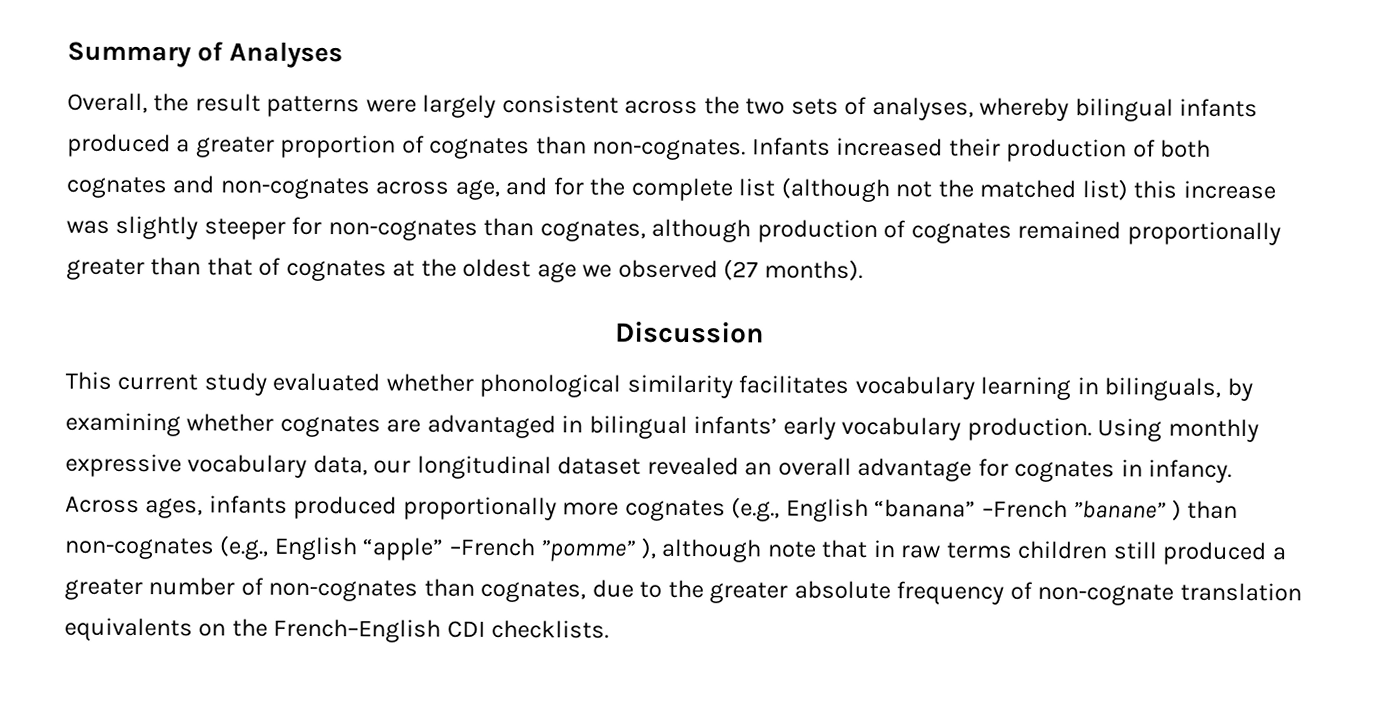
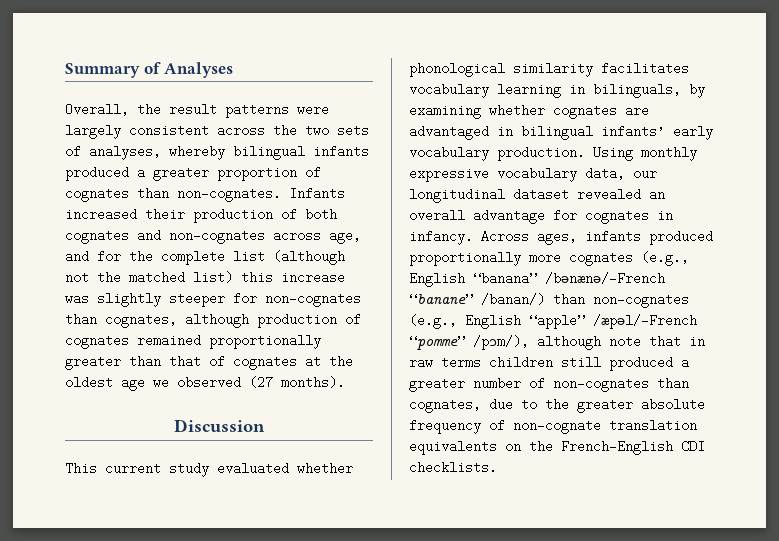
- Across ages, infants produced proportionally more cognates (e.g., English “banana” –French ”banane” ) than non-cognates (e.g., English “apple” –French ”pomme” ), although note that in raw terms children still produced a greater number of non-cognates than cognates, due to the greater absolute frequency of non-cognate translation equivalents on the French–English CDI checklists.
+ Across ages, infants produced proportionally more cognates (e.g., English “banana” /bənænə/–French “banane” /banan/) than non-cognates (e.g., English “apple” /æpəl/–French “pomme” /pɔm/), although note that in raw terms children still produced a greater number of non-cognates than cognates, due to the greater absolute frequency of non-cognate translation equivalents on the French–English CDI checklists.

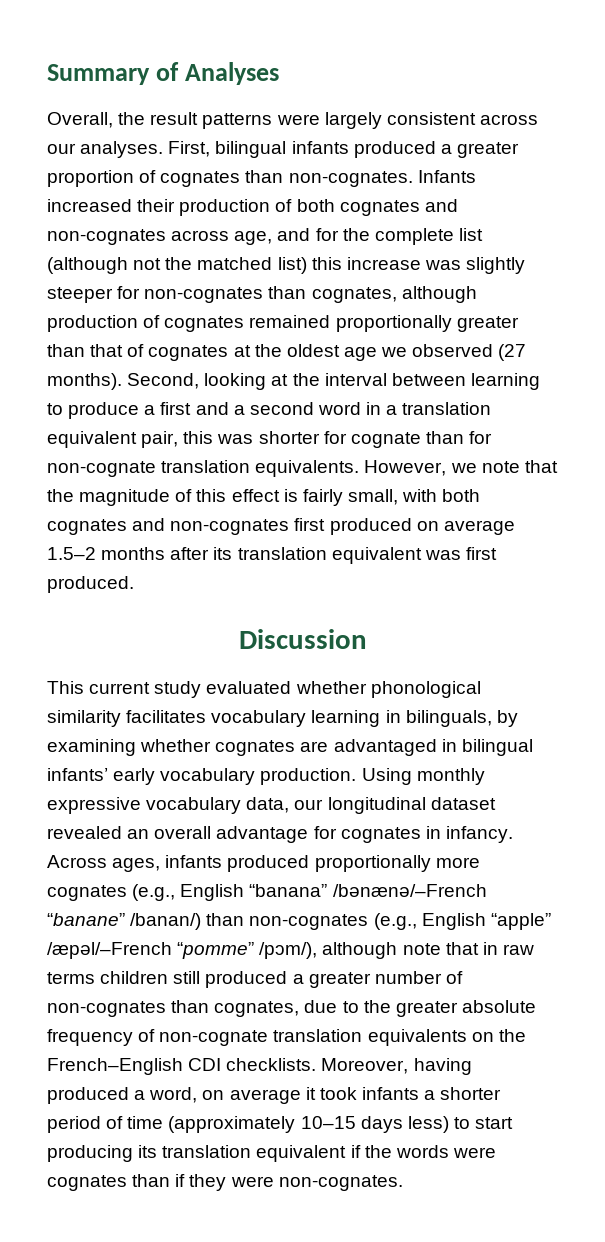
- Overall, the result patterns were largely consistent across the two sets of analyses, whereby bilingual infants produced a greater proportion of cognates than non-cognates.
+ Overall, the result patterns were largely consistent across our analyses. First, bilingual infants produced a greater proportion of cognates than non-cognates.
+ Second, looking at the interval between learning to produce a first and a second word in a translation equivalent pair, this was shorter for cognate than for non-cognate translation equivalents. However, we note that the magnitude of this effect is fairly small, with both cognates and non-cognates first produced on average 1.5–2 months after its translation equivalent was first produced.
+ Moreover, having produced a word, on average it took infants a shorter period of time (approximately 10–15 days less) to start producing its translation equivalent if the words were cognates than if they were non-cognates.

